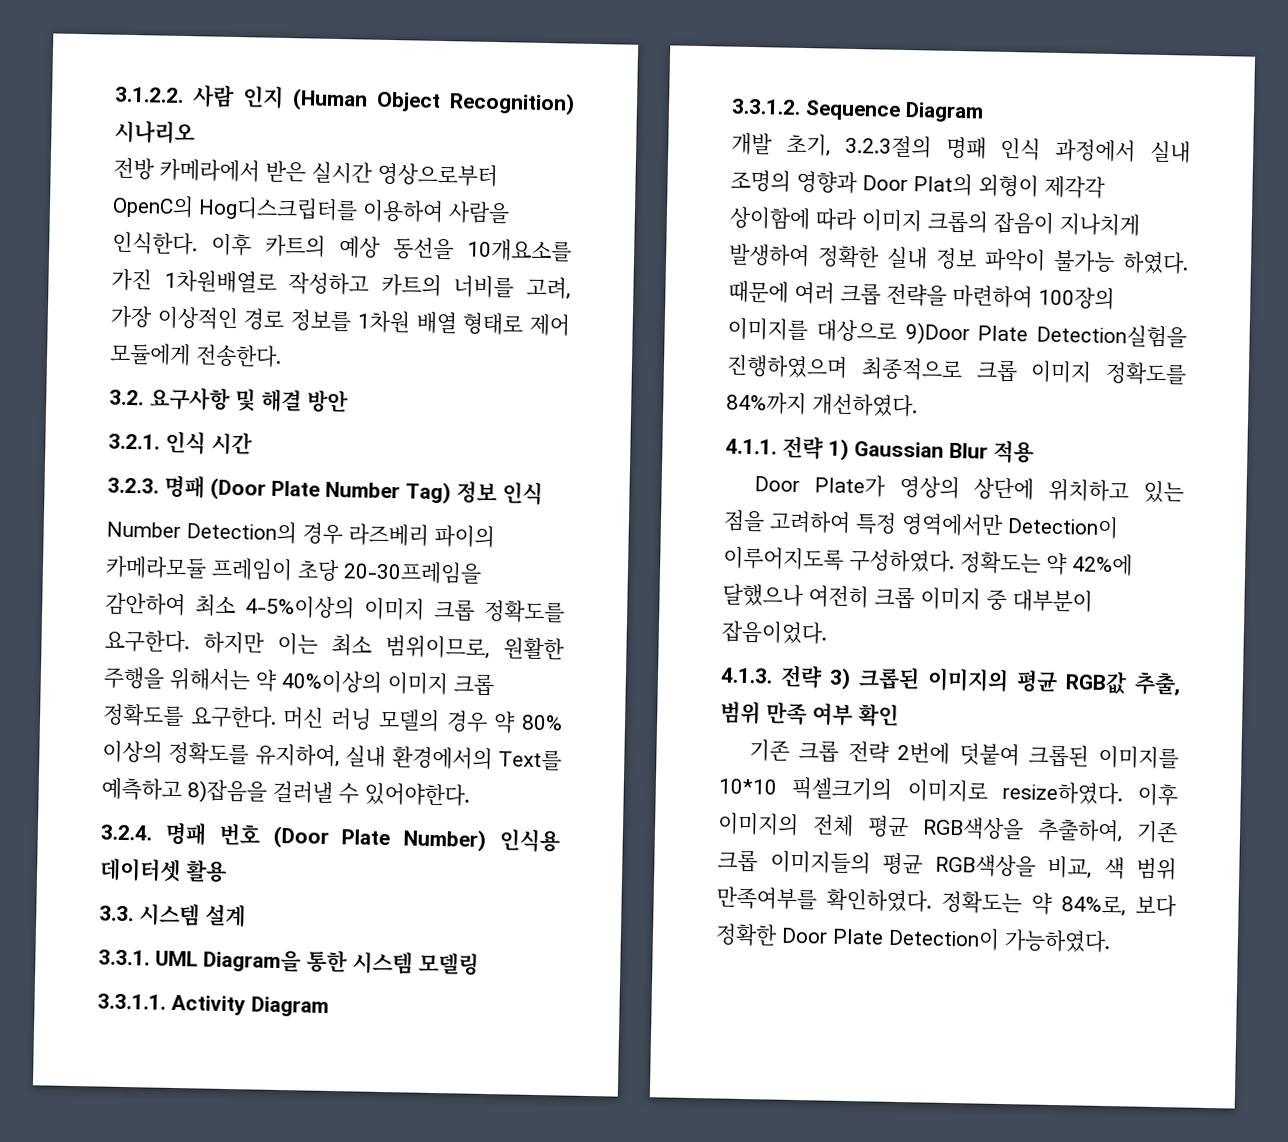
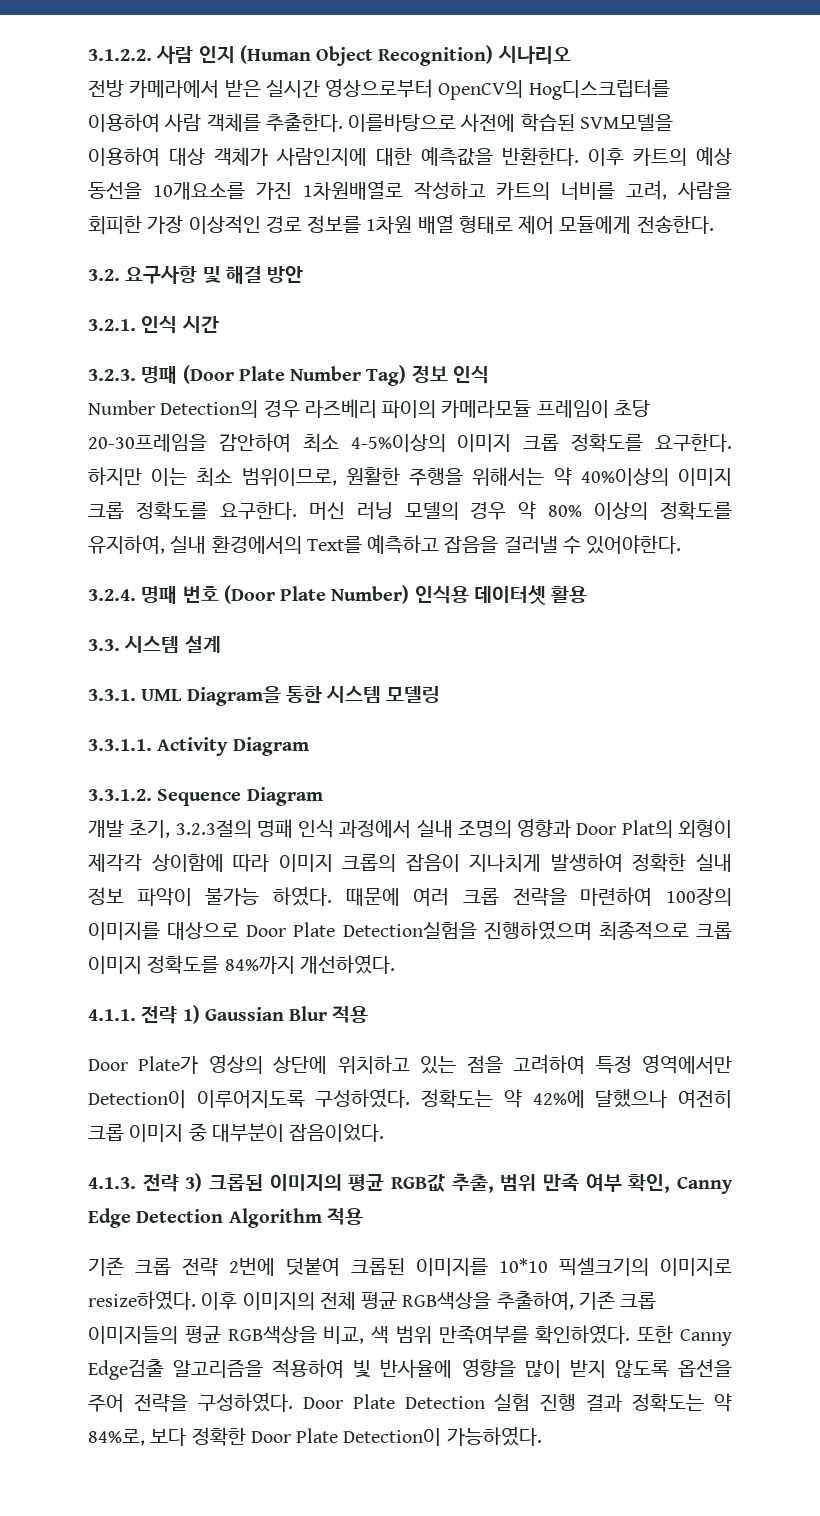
- 전방 카메라에서 받은 실시간 영상으로부터 OpenC의 Hog디스크립터를 이용하여 사람을 인식한다.
+ 전방 카메라에서 받은 실시간 영상으로부터 OpenCV의 Hog디스크립터를 이용하여 사람 객체를 추출한다. 이를바탕으로 사전에 학습된 SVM모델을 이용하여 대상 객체가 사람인지에 대한 예측값을 반환한다.
- 이후 카트의 예상 동선을 10개요소를 가진 1차원배열로 작성하고 카트의 너비를 고려, 가장 이상적인 경로 정보를 1차원 배열 형태로 제어 모듈에게 전송한다.
+ 이후 카트의 예상 동선을 10개요소를 가진 1차원배열로 작성하고 카트의 너비를 고려, 사람을 회피한 가장 이상적인 경로 정보를 1차원 배열 형태로 제어 모듈에게 전송한다.
- 머신 러닝 모델의 경우 약 80% 이상의 정확도를 유지하여, 실내 환경에서의 Text를 예측하고 8)잡음을 걸러낼 수 있어야한다.
+ 머신 러닝 모델의 경우 약 80% 이상의 정확도를 유지하여, 실내 환경에서의 Text를 예측하고 잡음을 걸러낼 수 있어야한다.
- 때문에 여러 크롭 전략을 마련하여 100장의 이미지를 대상으로 9)Door Plate Detection실험을 진행하였으며 최종적으로 크롭 이미지 정확도를 84%까지 개선하였다.
+ 때문에 여러 크롭 전략을 마련하여 100장의 이미지를 대상으로 Door Plate Detection실험을 진행하였으며 최종적으로 크롭 이미지 정확도를 84%까지 개선하였다.
- 4.1.3. 전략 3) 크롭된 이미지의 평균 RGB값 추출, 범위 만족 여부 확인
+ 4.1.3. 전략 3) 크롭된 이미지의 평균 RGB값 추출, 범위 만족 여부 확인, Canny Edge Detection Algorithm 적용
- 정확도는 약 84%로, 보다 정확한 Door Plate Detection이 가능하였다.
+ 또한 Canny Edge검출 알고리즘을 적용하여 빛 반사율에 영향을 많이 받지 않도록 옵션을 주어 전략을 구성하였다. Door Plate Detection 실험 진행 결과 정확도는 약 84%로, 보다 정확한 Door Plate Detection이 가능하였다.

